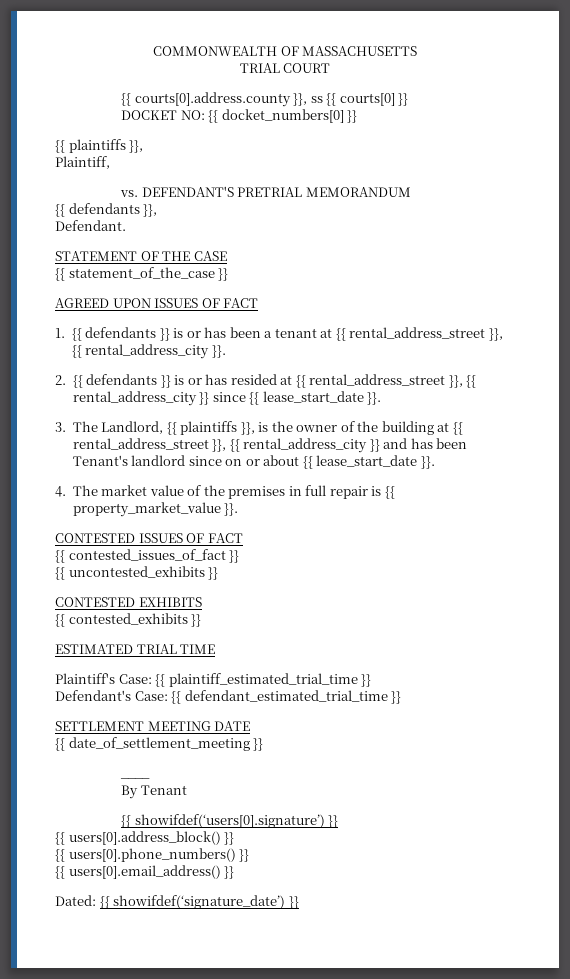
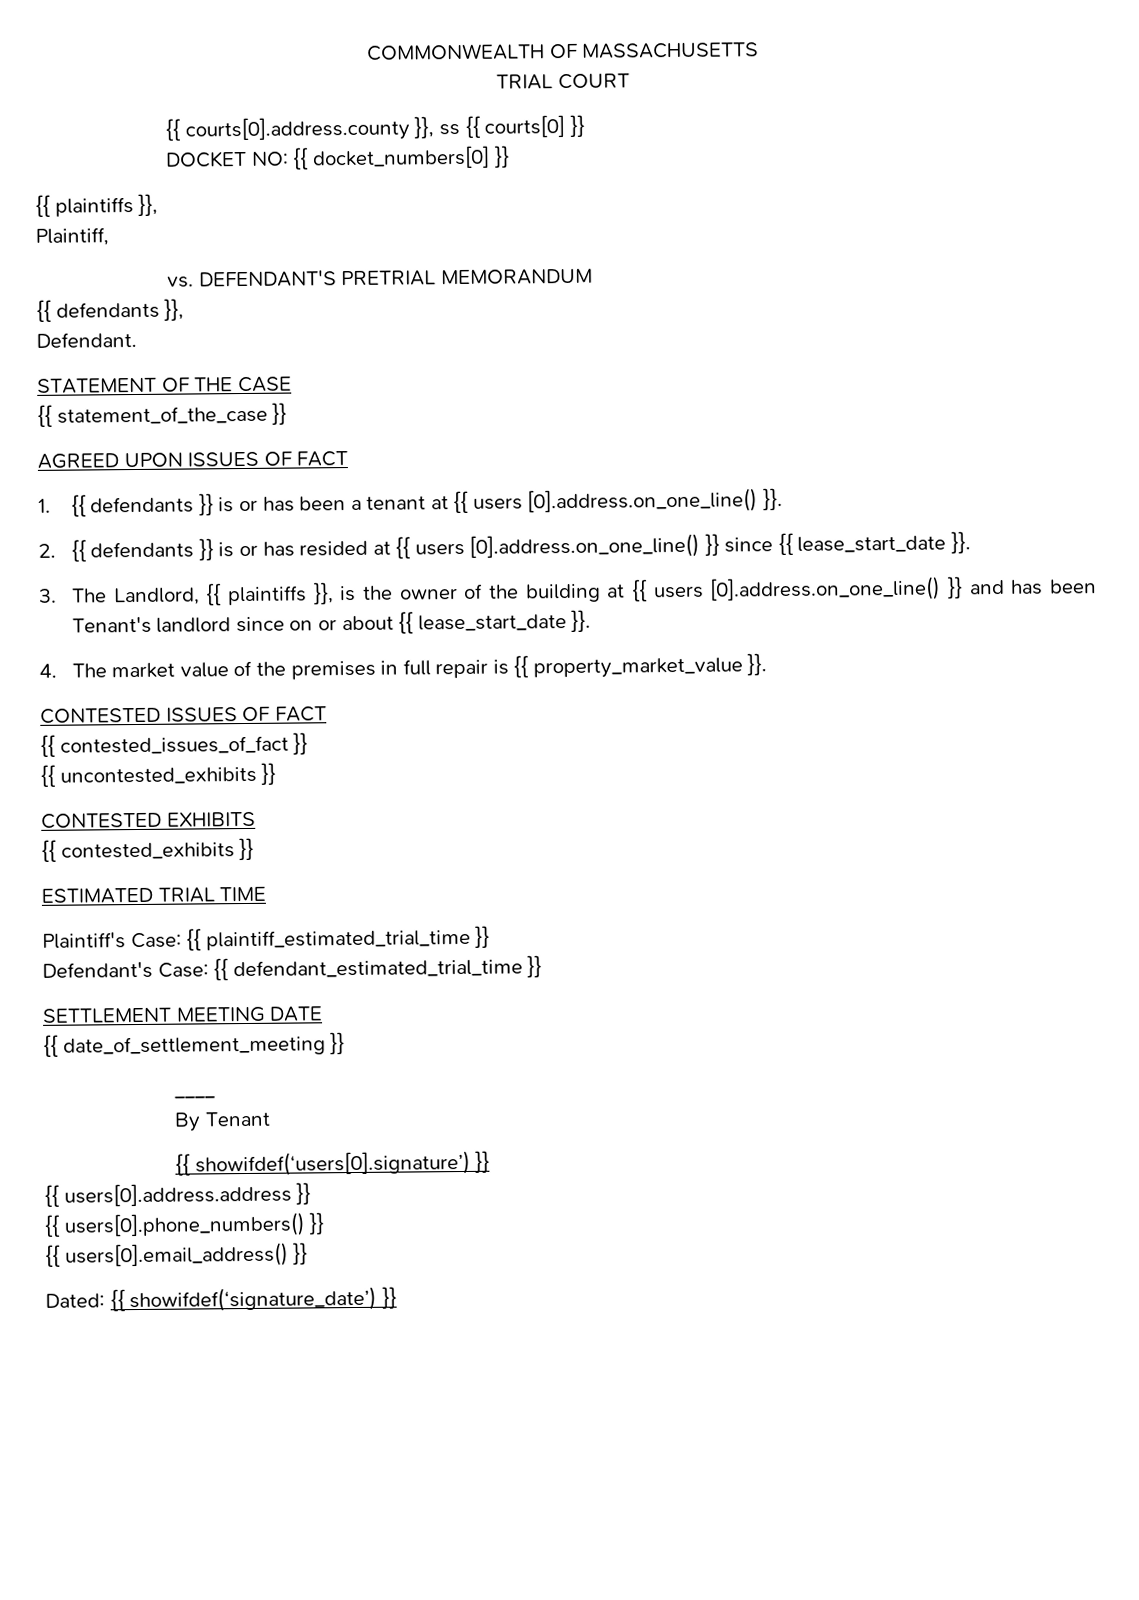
- 1. {{ defendants }} is or has been a tenant at {{ rental_address_street }}, {{ rental_address_city }}.
+ 1. {{ defendants }} is or has been a tenant at {{ users [0].address.on_one_line() }}.
- 2. {{ defendants }} is or has resided at {{ rental_address_street }}, {{ rental_address_city }} since {{ lease_start_date }}.
+ 2. {{ defendants }} is or has resided at {{ users [0].address.on_one_line() }} since {{ lease_start_date }}.
- 3. The Landlord, {{ plaintiffs }}, is the owner of the building at {{ rental_address_street }}, {{ rental_address_city }} and has been Tenant's landlord since on or about {{ lease_start_date }}.
+ 3. The Landlord, {{ plaintiffs }}, is the owner of the building at {{ users [0].address.on_one_line() }} and has been Tenant's landlord since on or about {{ lease_start_date }}.
- {{ users[0].address_block() }}
+ {{ users[0].address.address }}

